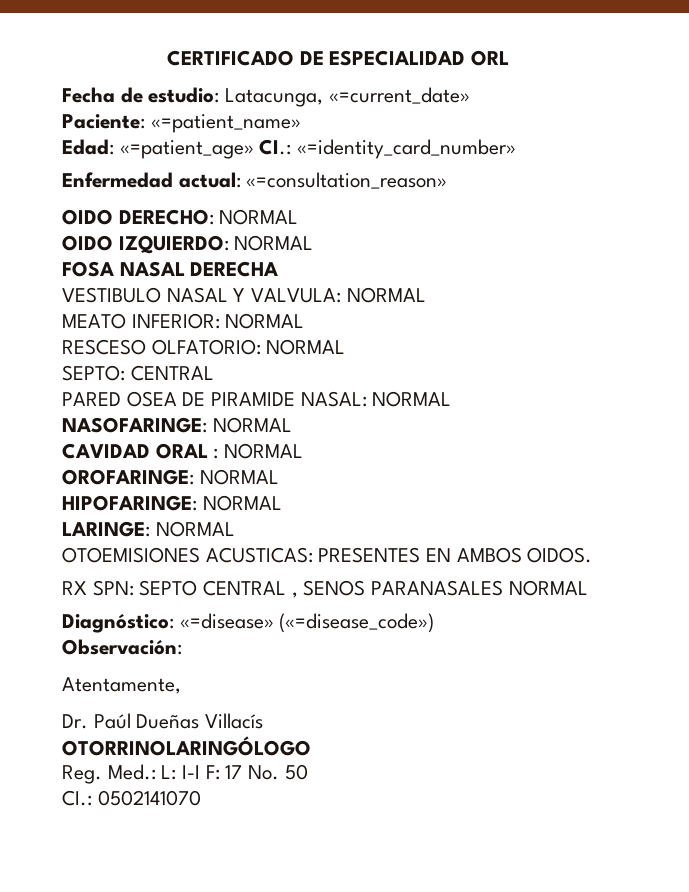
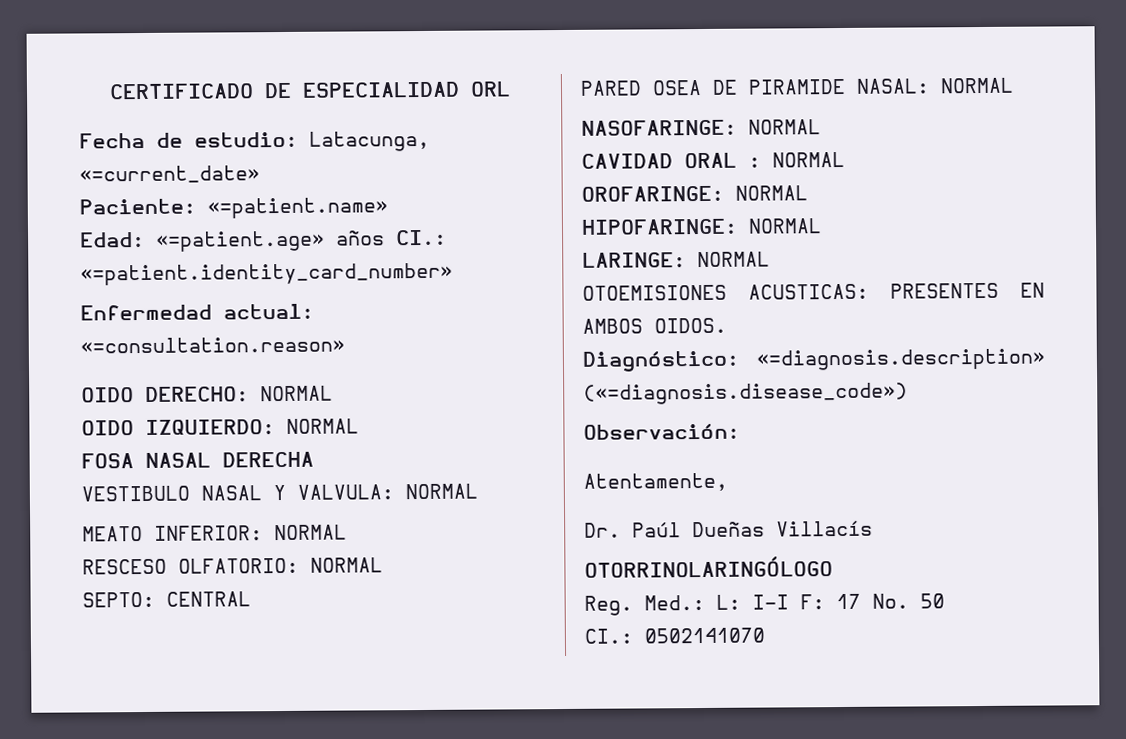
- Paciente: «=patient_name»
+ Paciente: «=patient.name»
- Edad: «=patient_age» CI.: «=identity_card_number»
+ Edad: «=patient.age» años CI.: «=patient.identity_card_number»
- Enfermedad actual: «=consultation_reason»
+ Enfermedad actual: «=consultation.reason»
- RX SPN: SEPTO CENTRAL , SENOS PARANASALES NORMAL
- Diagnóstico: «=disease» («=disease_code»)
+ Diagnóstico: «=diagnosis.description» («=diagnosis.disease_code»)

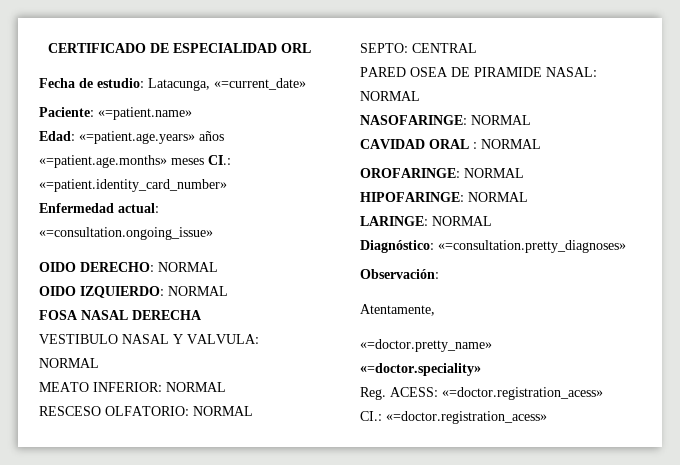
- Edad: «=patient.age» años CI.: «=patient.identity_card_number»
+ Edad: «=patient.age.years» años «=patient.age.months» meses CI.: «=patient.identity_card_number»
- Enfermedad actual: «=consultation.reason»
+ Enfermedad actual: «=consultation.ongoing_issue»
- OTOEMISIONES ACUSTICAS: PRESENTES EN AMBOS OIDOS.
- Diagnóstico: «=diagnosis.description» («=diagnosis.disease_code»)
+ Diagnóstico: «=consultation.pretty_diagnoses»
- Dr. Paúl Dueñas Villacís
- OTORRINOLARINGÓLOGO
- Reg. Med.: L: I-I F: 17 No. 50
- CI.: 0502141070
+ «=doctor.pretty_name»
+ «=doctor.speciality»
+ Reg. ACESS: «=doctor.registration_acess»
+ CI.: «=doctor.registration_acess»

